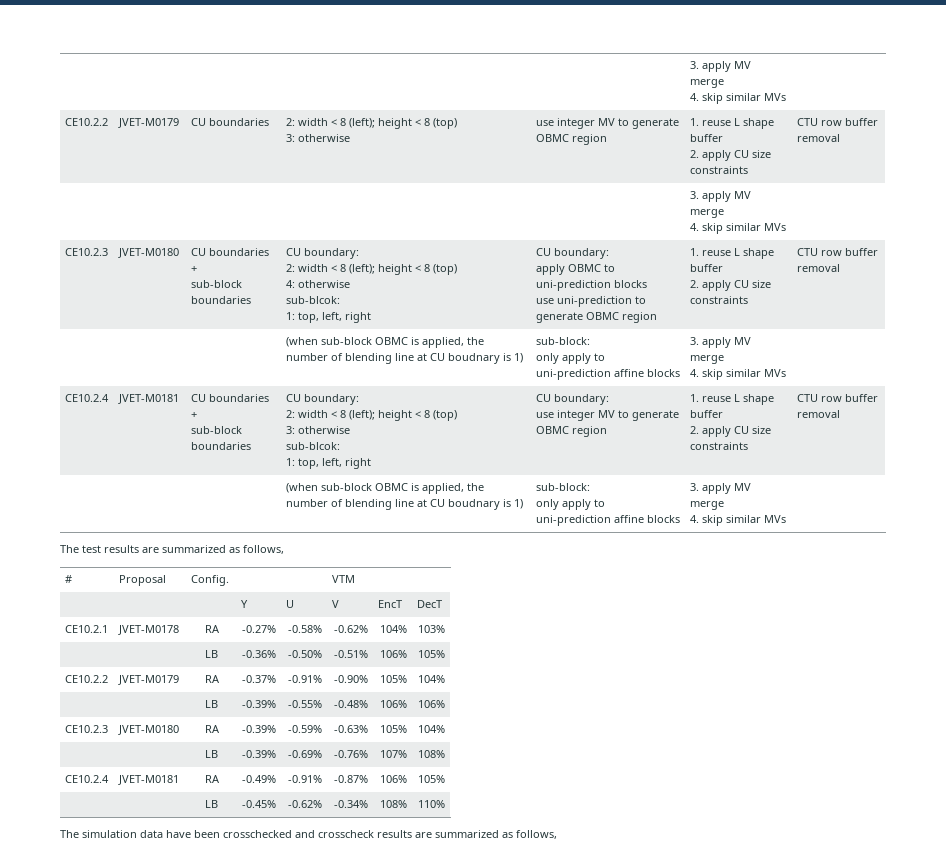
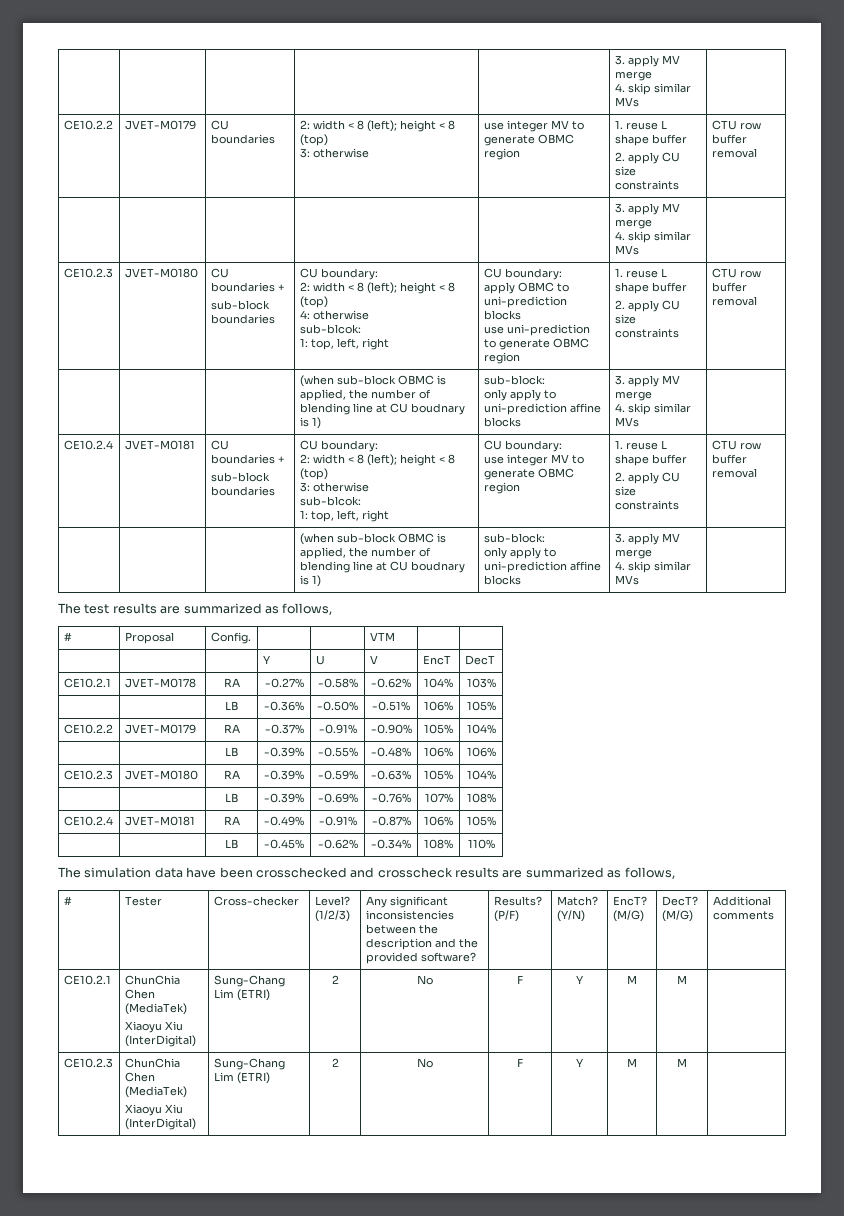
+ # | Tester | Cross-checker | Level? (1/2/3) | Any significant inconsistencies between the description and the provided software? | Results? (P/F) | Match? (Y/N) | EncT? (M/G) | DecT? (M/G) | Additional comments
+ CE10.2.1 | ChunChia Chen (MediaTek)
+ Xiaoyu Xiu (InterDigital) | Sung-Chang Lim (ETRI) | 2 | No | F | Y | M | M |
+ CE10.2.3 | ChunChia Chen (MediaTek)
+ Xiaoyu Xiu (InterDigital) | Sung-Chang Lim (ETRI) | 2 | No | F | Y | M | M |

